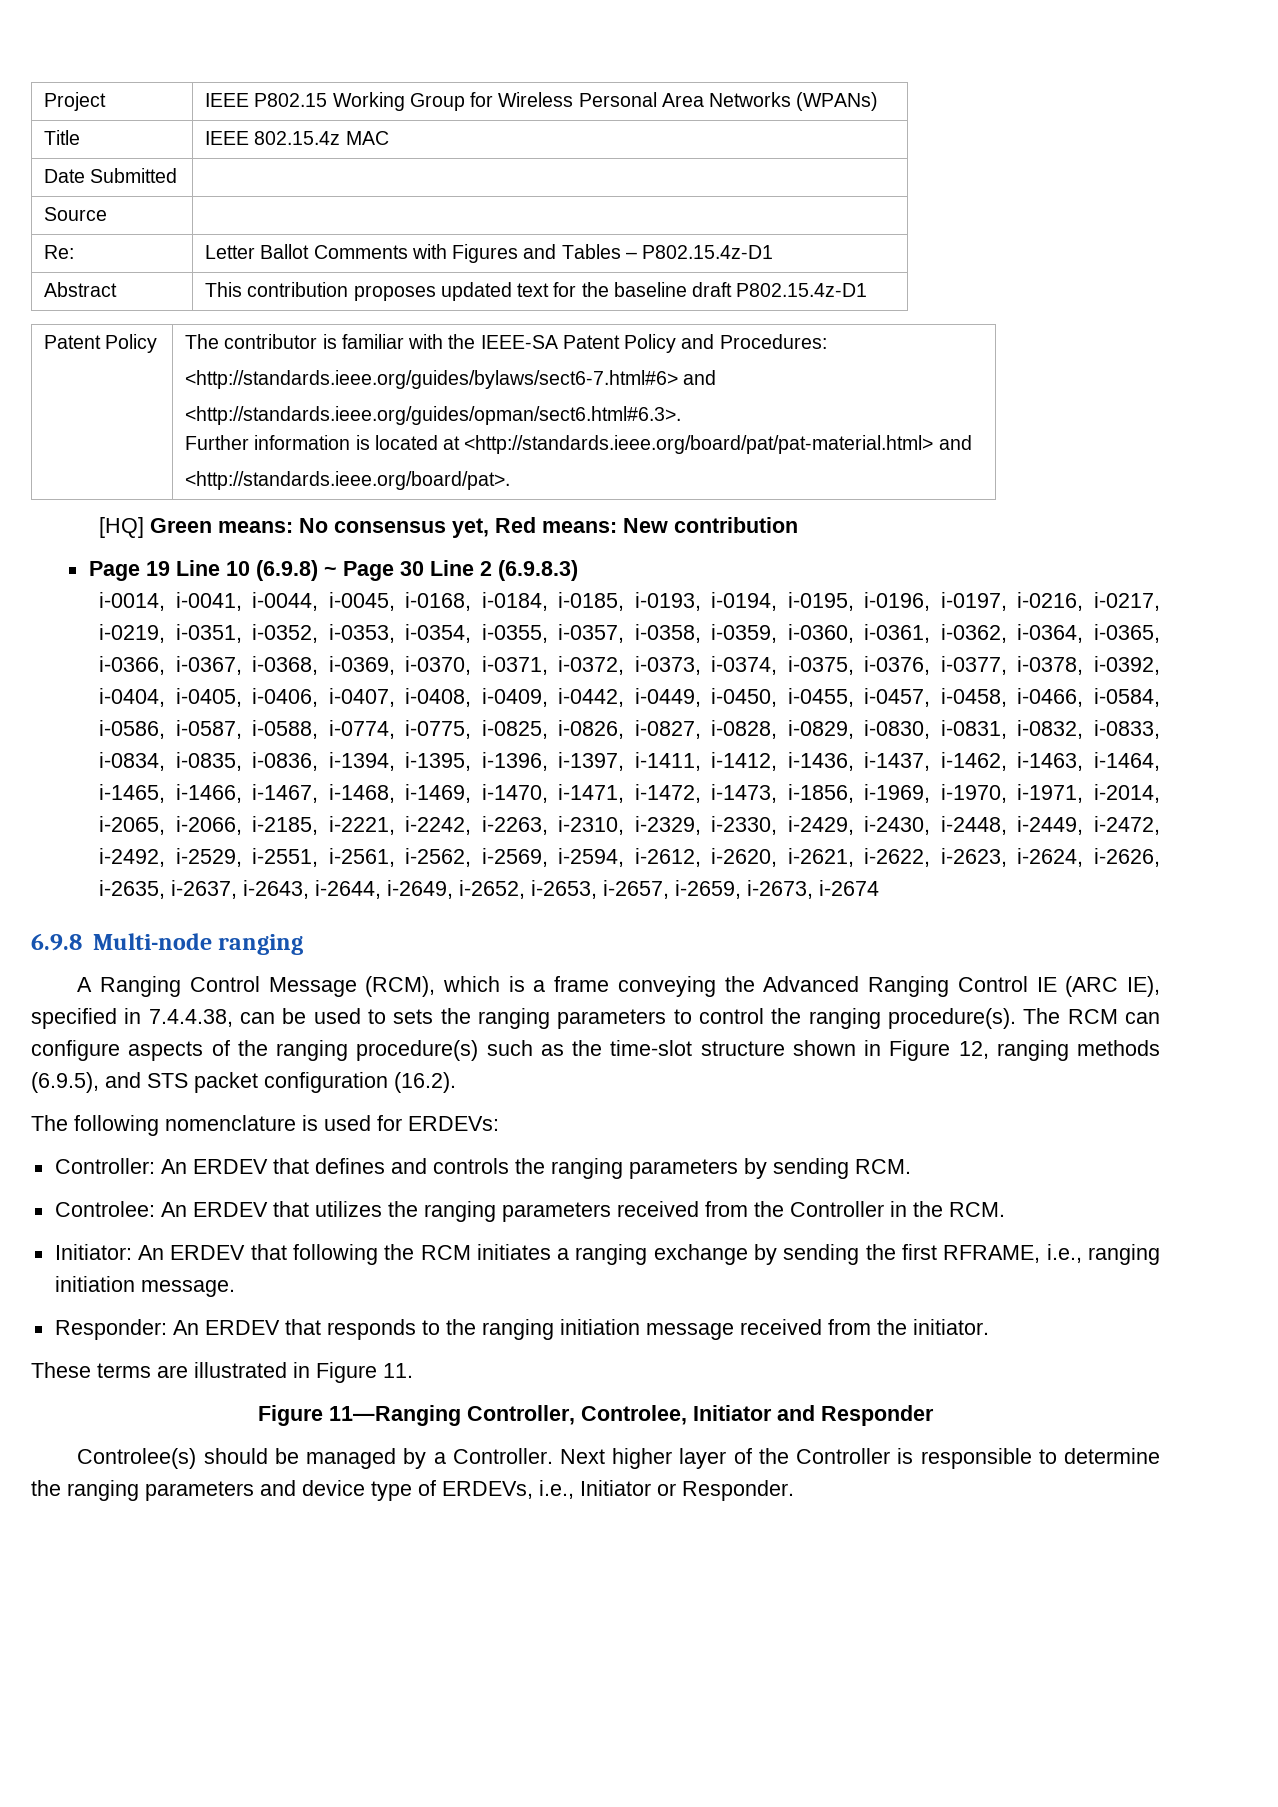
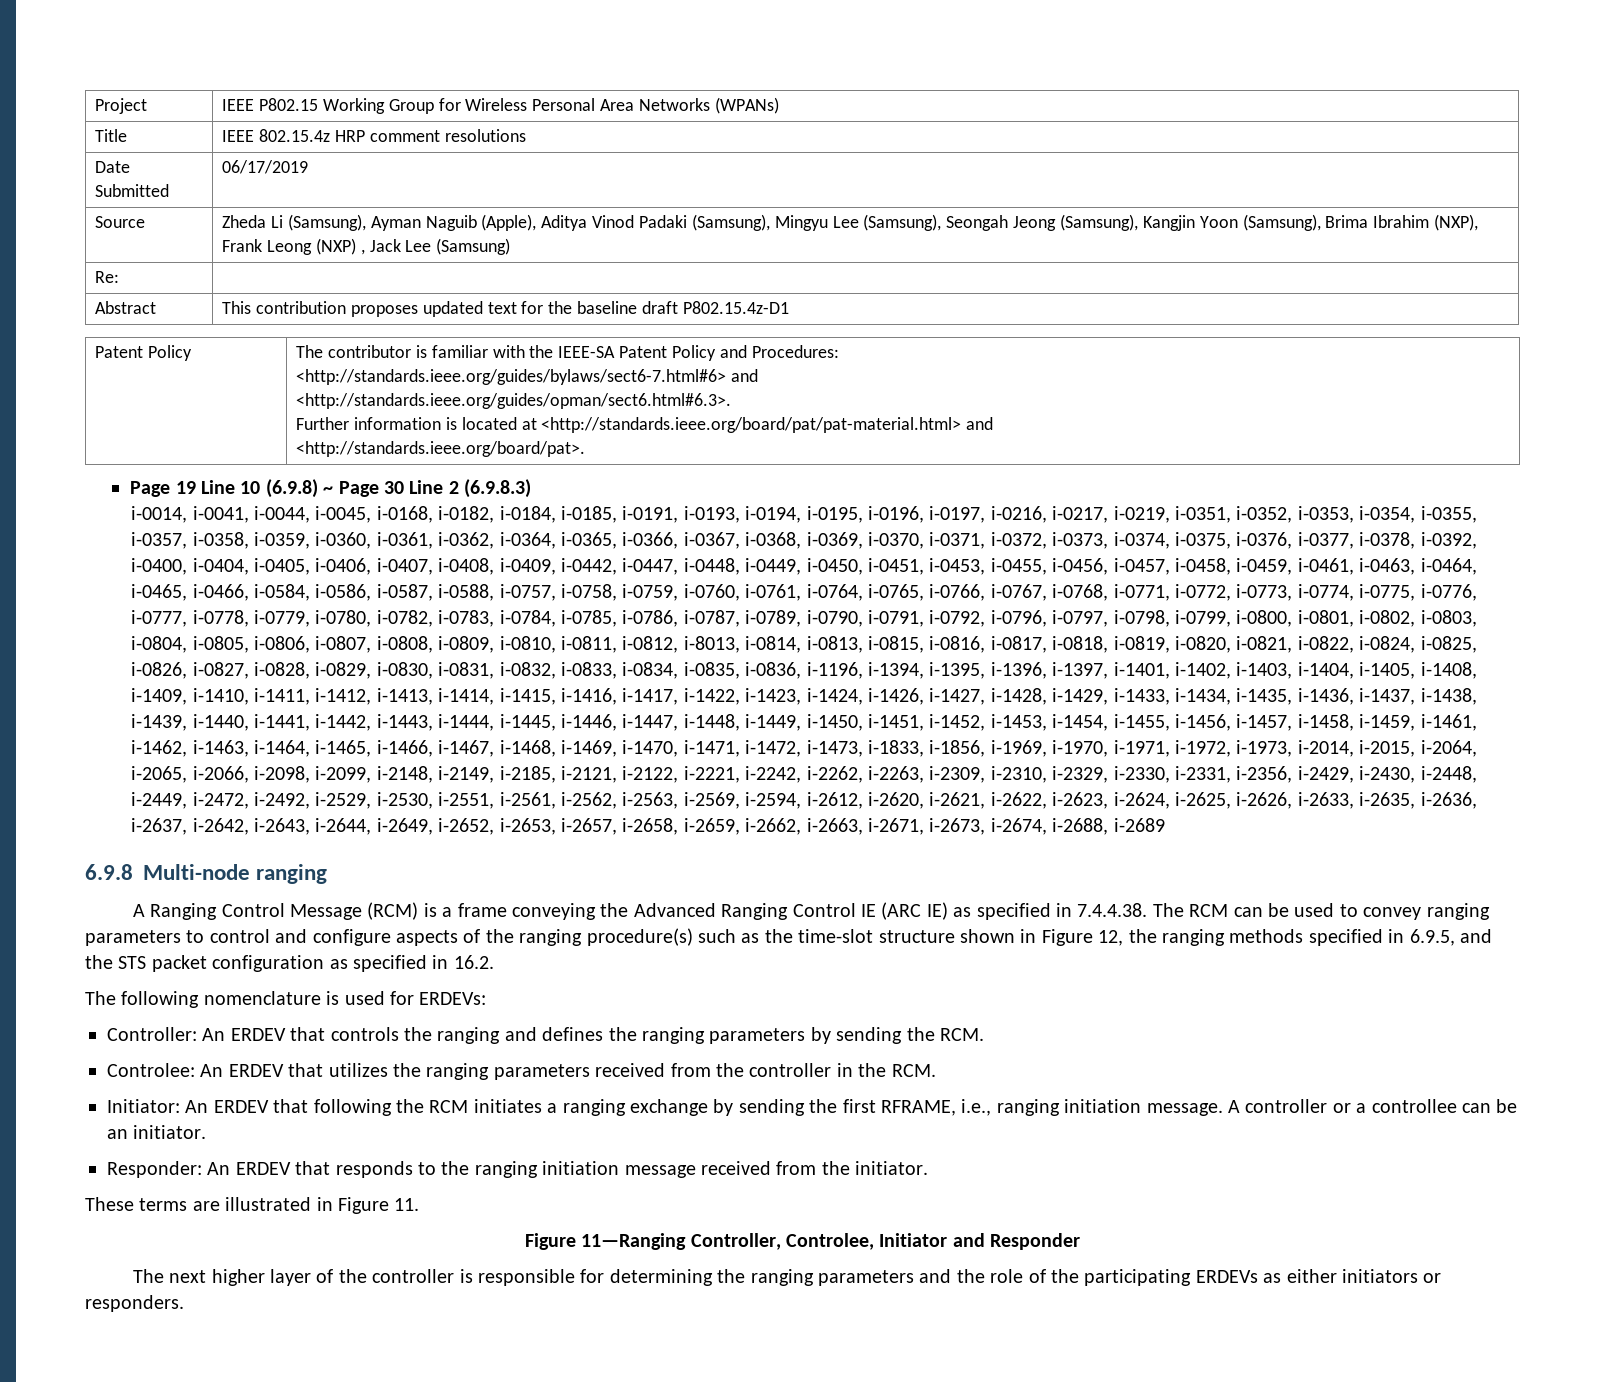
- Title | IEEE 802.15.4z MAC
+ Title | IEEE 802.15.4z HRP comment resolutions
- Date Submitted |
+ Date Submitted | 06/17/2019
- Source |
- Re: | Letter Ballot Comments with Figures and Tables – P802.15.4z-D1
+ Source | Zheda Li (Samsung), Ayman Naguib (Apple), Aditya Vinod Padaki (Samsung), Mingyu Lee (Samsung), Seongah Jeong (Samsung), Kangjin Yoon (Samsung), Brima Ibrahim (NXP), Frank Leong (NXP) , Jack Lee (Samsung)
+ Re: |
- [HQ] Green means: No consensus yet, Red means: New contribution
- i-0014, i-0041, i-0044, i-0045, i-0168, i-0184, i-0185, i-0193, i-0194, i-0195, i-0196, i-0197, i-0216, i-0217, i-0219, i-0351, i-0352, i-0353, i-0354, i-0355, i-0357, i-0358, i-0359, i-0360, i-0361, i-0362, i-0364, i-0365, i-0366, i-0367, i-0368, i-0369, i-0370, i-0371, i-0372, i-0373, i-0374, i-0375, i-0376, i-0377, i-0378, i-0392, i-0404, i-0405, i-0406, i-0407, i-0408, i-0409, i-0442, i-0449, i-0450, i-0455, i-0457, i-0458, i-0466, i-0584, i-0586, i-0587, i-0588, i-0774, i-0775, i-0825, i-0826, i-0827, i-0828, i-0829, i-0830, i-0831, i-0832, i-0833, i-0834, i-0835, i-0836, i-1394, i-1395, i-1396, i-1397, i-1411, i-1412, i-1436, i-1437, i-1462, i-1463, i-1464, i-1465, i-1466, i-1467, i-1468, i-1469, i-1470, i-1471, i-1472, i-1473, i-1856, i-1969, i-1970, i-1971, i-2014, i-2065, i-2066, i-2185, i-2221, i-2242, i-2263, i-2310, i-2329, i-2330, i-2429, i-2430, i-2448, i-2449, i-2472, i-2492, i-2529, i-2551, i-2561, i-2562, i-2569, i-2594, i-2612, i-2620, i-2621, i-2622, i-2623, i-2624, i-2626, i-2635, i-2637, i-2643, i-2644, i-2649, i-2652, i-2653, i-2657, i-2659, i-2673, i-2674
+ i-0014, i-0041, i-0044, i-0045, i-0168, i-0182, i-0184, i-0185, i-0191, i-0193, i-0194, i-0195, i-0196, i-0197, i-0216, i-0217, i-0219, i-0351, i-0352, i-0353, i-0354, i-0355, i-0357, i-0358, i-0359, i-0360, i-0361, i-0362, i-0364, i-0365, i-0366, i-0367, i-0368, i-0369, i-0370, i-0371, i-0372, i-0373, i-0374, i-0375, i-0376, i-0377, i-0378, i-0392, i-0400, i-0404, i-0405, i-0406, i-0407, i-0408, i-0409, i-0442, i-0447, i-0448, i-0449, i-0450, i-0451, i-0453, i-0455, i-0456, i-0457, i-0458, i-0459, i-0461, i-0463, i-0464, i-0465, i-0466, i-0584, i-0586, i-0587, i-0588, i-0757, i-0758, i-0759, i-0760, i-0761, i-0764, i-0765, i-0766, i-0767, i-0768, i-0771, i-0772, i-0773, i-0774, i-0775, i-0776, i-0777, i-0778, i-0779, i-0780, i-0782, i-0783, i-0784, i-0785, i-0786, i-0787, i-0789, i-0790, i-0791, i-0792, i-0796, i-0797, i-0798, i-0799, i-0800, i-0801, i-0802, i-0803, i-0804, i-0805, i-0806, i-0807, i-0808, i-0809, i-0810, i-0811, i-0812, i-8013, i-0814, i-0813, i-0815, i-0816, i-0817, i-0818, i-0819, i-0820, i-0821, i-0822, i-0824, i-0825, i-0826, i-0827, i-0828, i-0829, i-0830, i-0831, i-0832, i-0833, i-0834, i-0835, i-0836, i-1196, i-1394, i-1395, i-1396, i-1397, i-1401, i-1402, i-1403, i-1404, i-1405, i-1408, i-1409, i-1410, i-1411, i-1412, i-1413, i-1414, i-1415, i-1416, i-1417, i-1422, i-1423, i-1424, i-1426, i-1427, i-1428, i-1429, i-1433, i-1434, i-1435, i-1436, i-1437, i-1438, i-1439, i-1440, i-1441, i-1442, i-1443, i-1444, i-1445, i-1446, i-1447, i-1448, i-1449, i-1450, i-1451, i-1452, i-1453, i-1454, i-1455, i-1456, i-1457, i-1458, i-1459, i-1461, i-1462, i-1463, i-1464, i-1465, i-1466, i-1467, i-1468, i-1469, i-1470, i-1471, i-1472, i-1473, i-1833, i-1856, i-1969, i-1970, i-1971, i-1972, i-1973, i-2014, i-2015, i-2064, i-2065, i-2066, i-2098, i-2099, i-2148, i-2149, i-2185, i-2121, i-2122, i-2221, i-2242, i-2262, i-2263, i-2309, i-2310, i-2329, i-2330, i-2331, i-2356, i-2429, i-2430, i-2448, i-2449, i-2472, i-2492, i-2529, i-2530, i-2551, i-2561, i-2562, i-2563, i-2569, i-2594, i-2612, i-2620, i-2621, i-2622, i-2623, i-2624, i-2625, i-2626, i-2633, i-2635, i-2636, i-2637, i-2642, i-2643, i-2644, i-2649, i-2652, i-2653, i-2657, i-2658, i-2659, i-2662, i-2663, i-2671, i-2673, i-2674, i-2688, i-2689
- A Ranging Control Message (RCM), which is a frame conveying the Advanced Ranging Control IE (ARC IE), specified in 7.4.4.38, can be used to sets the ranging parameters to control the ranging procedure(s). The RCM can configure aspects of the ranging procedure(s) such as the time-slot structure shown in Figure 12, ranging methods (6.9.5), and STS packet configuration (16.2).
+ A Ranging Control Message (RCM) is a frame conveying the Advanced Ranging Control IE (ARC IE) as specified in 7.4.4.38. The RCM can be used to convey ranging parameters to control and configure aspects of the ranging procedure(s) such as the time-slot structure shown in Figure 12, the ranging methods specified in 6.9.5, and the STS packet configuration as specified in 16.2.
- Controller: An ERDEV that defines and controls the ranging parameters by sending RCM.
+ Controller: An ERDEV that controls the ranging and defines the ranging parameters by sending the RCM.
- Controlee: An ERDEV that utilizes the ranging parameters received from the Controller in the RCM.
+ Controlee: An ERDEV that utilizes the ranging parameters received from the controller in the RCM.
+ A controller or a controllee can be an initiator.
- Controlee(s) should be managed by a Controller. Next higher layer of the Controller is responsible to determine the ranging parameters and device type of ERDEVs, i.e., Initiator or Responder.
+ The next higher layer of the controller is responsible for determining the ranging parameters and the role of the participating ERDEVs as either initiators or responders.

